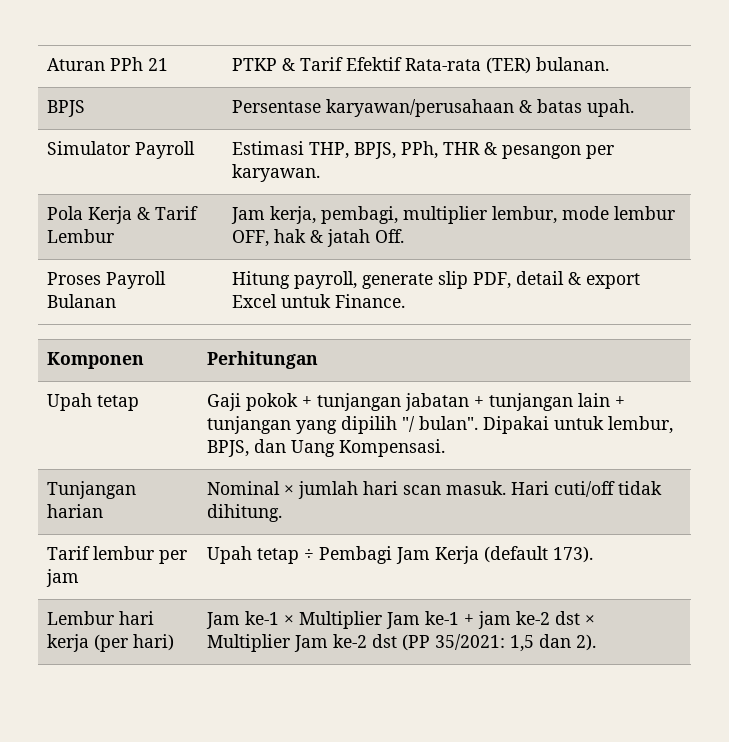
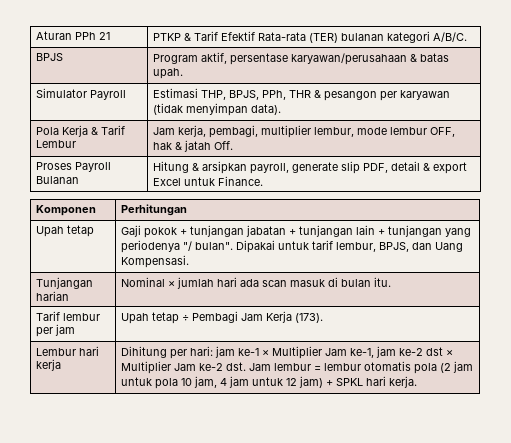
- Aturan PPh 21 | PTKP & Tarif Efektif Rata-rata (TER) bulanan.
- BPJS | Persentase karyawan/perusahaan & batas upah.
+ Aturan PPh 21 | PTKP & Tarif Efektif Rata-rata (TER) bulanan kategori A/B/C.
+ BPJS | Program aktif, persentase karyawan/perusahaan & batas upah.
- Simulator Payroll | Estimasi THP, BPJS, PPh, THR & pesangon per karyawan.
+ Simulator Payroll | Estimasi THP, BPJS, PPh, THR & pesangon per karyawan (tidak menyimpan data).
- Proses Payroll Bulanan | Hitung payroll, generate slip PDF, detail & export Excel untuk Finance.
+ Proses Payroll Bulanan | Hitung & arsipkan payroll, generate slip PDF, detail & export Excel untuk Finance.
- Upah tetap | Gaji pokok + tunjangan jabatan + tunjangan lain + tunjangan yang dipilih "/ bulan". Dipakai untuk lembur, BPJS, dan Uang Kompensasi.
+ Upah tetap | Gaji pokok + tunjangan jabatan + tunjangan lain + tunjangan yang periodenya "/ bulan". Dipakai untuk tarif lembur, BPJS, dan Uang Kompensasi.
- Tunjangan harian | Nominal × jumlah hari scan masuk. Hari cuti/off tidak dihitung.
+ Tunjangan harian | Nominal × jumlah hari ada scan masuk di bulan itu.
- Tarif lembur per jam | Upah tetap ÷ Pembagi Jam Kerja (default 173).
+ Tarif lembur per jam | Upah tetap ÷ Pembagi Jam Kerja (173).
- Lembur hari kerja (per hari) | Jam ke-1 × Multiplier Jam ke-1 + jam ke-2 dst × Multiplier Jam ke-2 dst (PP 35/2021: 1,5 dan 2).
+ Lembur hari kerja | Dihitung per hari: jam ke-1 × Multiplier Jam ke-1, jam ke-2 dst × Multiplier Jam ke-2 dst. Jam lembur = lembur otomatis pola (2 jam untuk pola 10 jam, 4 jam untuk 12 jam) + SPKL hari kerja.

